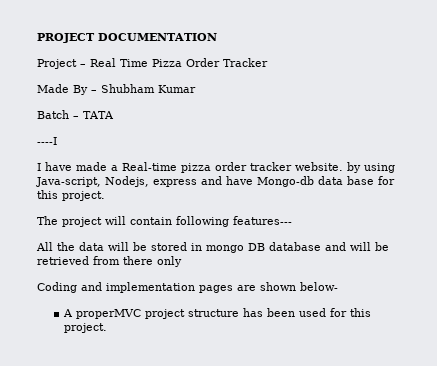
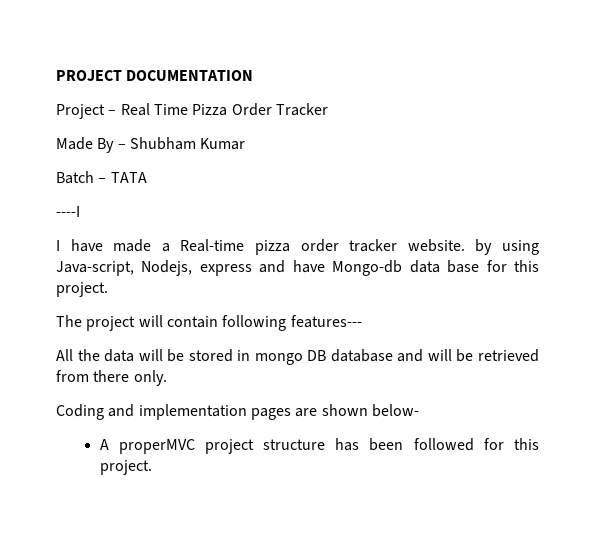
- All the data will be stored in mongo DB database and will be retrieved from there only
+ All the data will be stored in mongo DB database and will be retrieved from there only.
- A properMVC project structure has been used for this project.
+ A properMVC project structure has been followed for this project.

